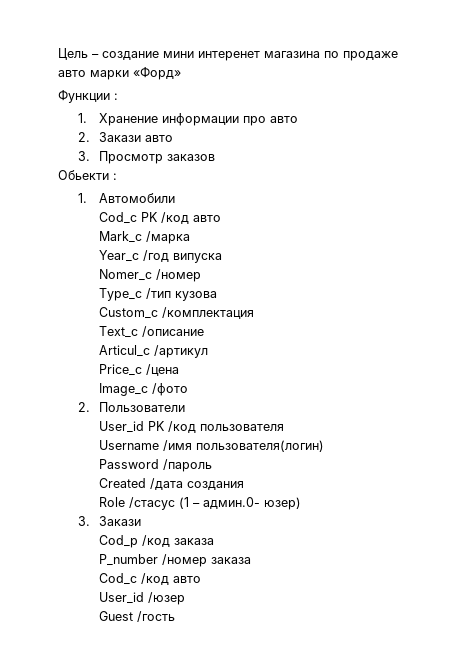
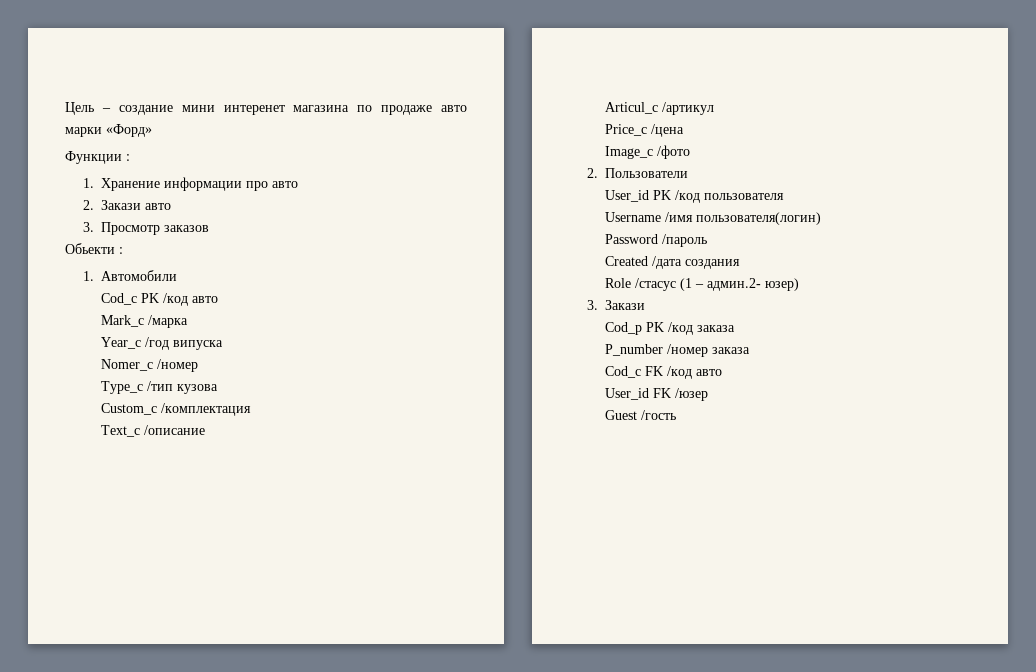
- Role /стасус (1 – админ.0- юзер)
+ Role /стасус (1 – админ.2- юзер)
- Cod_p /код заказа
+ Cod_p PK /код заказа
- Cod_c /код авто
+ Cod_c FK /код авто
- User_id /юзер
+ User_id FK /юзер

